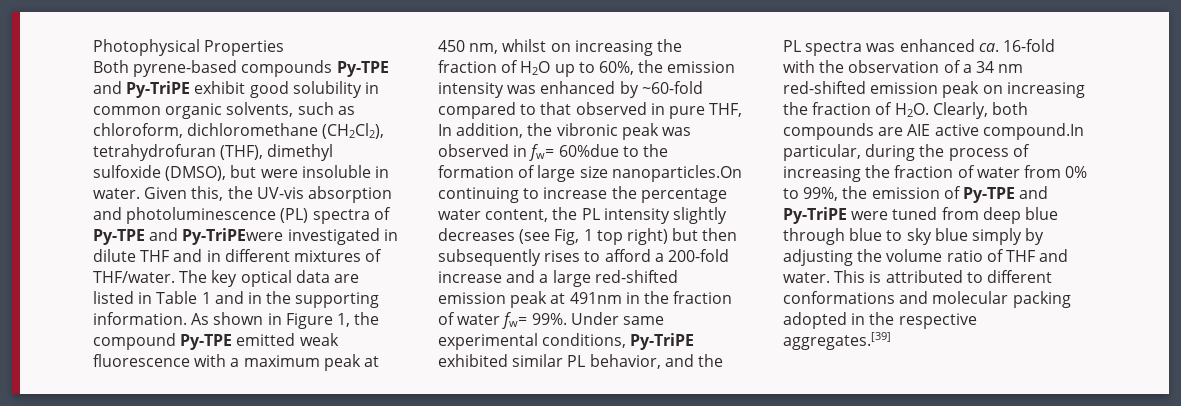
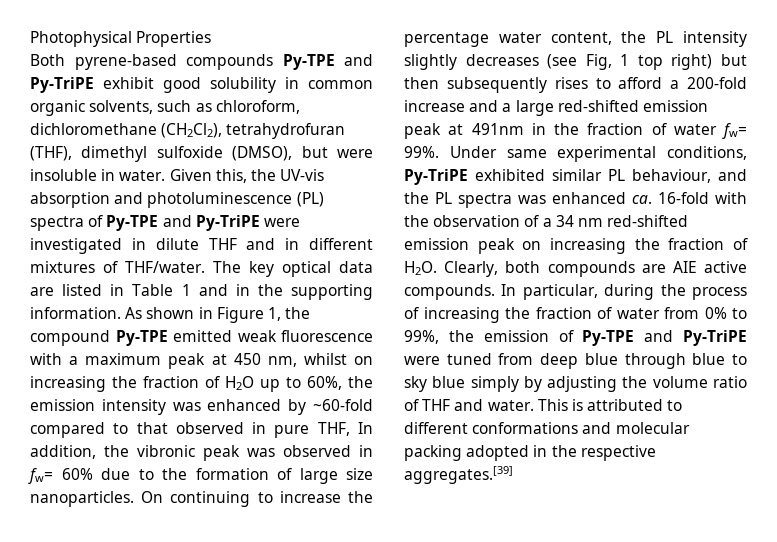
- Given this, the UV-vis absorption and photoluminescence (PL) spectra of Py-TPE and Py-TriPEwere investigated in dilute THF and in different mixtures of THF/water.
+ Given this, the UV-vis absorption and photoluminescence (PL) spectra of Py-TPE and Py-TriPE were investigated in dilute THF and in different mixtures of THF/water.
- As shown in Figure 1, the compound Py-TPE emitted weak fluorescence with a maximum peak at 450 nm, whilst on increasing the fraction of H2O up to 60%, the emission intensity was enhanced by ~60-fold compared to that observed in pure THF, In addition, the vibronic peak was observed in fw= 60%due to the formation of large size nanoparticles.On continuing to increase the percentage water content, the PL intensity slightly decreases (see Fig, 1 top right) but then subsequently rises to afford a 200-fold increase and a large red-shifted emission peak at 491nm in the fraction of water fw= 99%.
+ As shown in Figure 1, the compound Py-TPE emitted weak fluorescence with a maximum peak at 450 nm, whilst on increasing the fraction of H2O up to 60%, the emission intensity was enhanced by ~60-fold compared to that observed in pure THF, In addition, the vibronic peak was observed in fw= 60% due to the formation of large size nanoparticles. On continuing to increase the percentage water content, the PL intensity slightly decreases (see Fig, 1 top right) but then subsequently rises to afford a 200-fold increase and a large red-shifted emission peak at 491nm in the fraction of water fw= 99%.
- Under same experimental conditions, Py-TriPE exhibited similar PL behavior, and the PL spectra was enhanced ca. 16-fold with the observation of a 34 nm red-shifted emission peak on increasing the fraction of H2O. Clearly, both compounds are AIE active compound.In particular, during the process of increasing the fraction of water from 0% to 99%, the emission of Py-TPE and Py-TriPE were tuned from deep blue through blue to sky blue simply by adjusting the volume ratio of THF and water.
+ Under same experimental conditions, Py-TriPE exhibited similar PL behaviour, and the PL spectra was enhanced ca. 16-fold with the observation of a 34 nm red-shifted emission peak on increasing the fraction of H2O. Clearly, both compounds are AIE active compounds. In particular, during the process of increasing the fraction of water from 0% to 99%, the emission of Py-TPE and Py-TriPE were tuned from deep blue through blue to sky blue simply by adjusting the volume ratio of THF and water.

